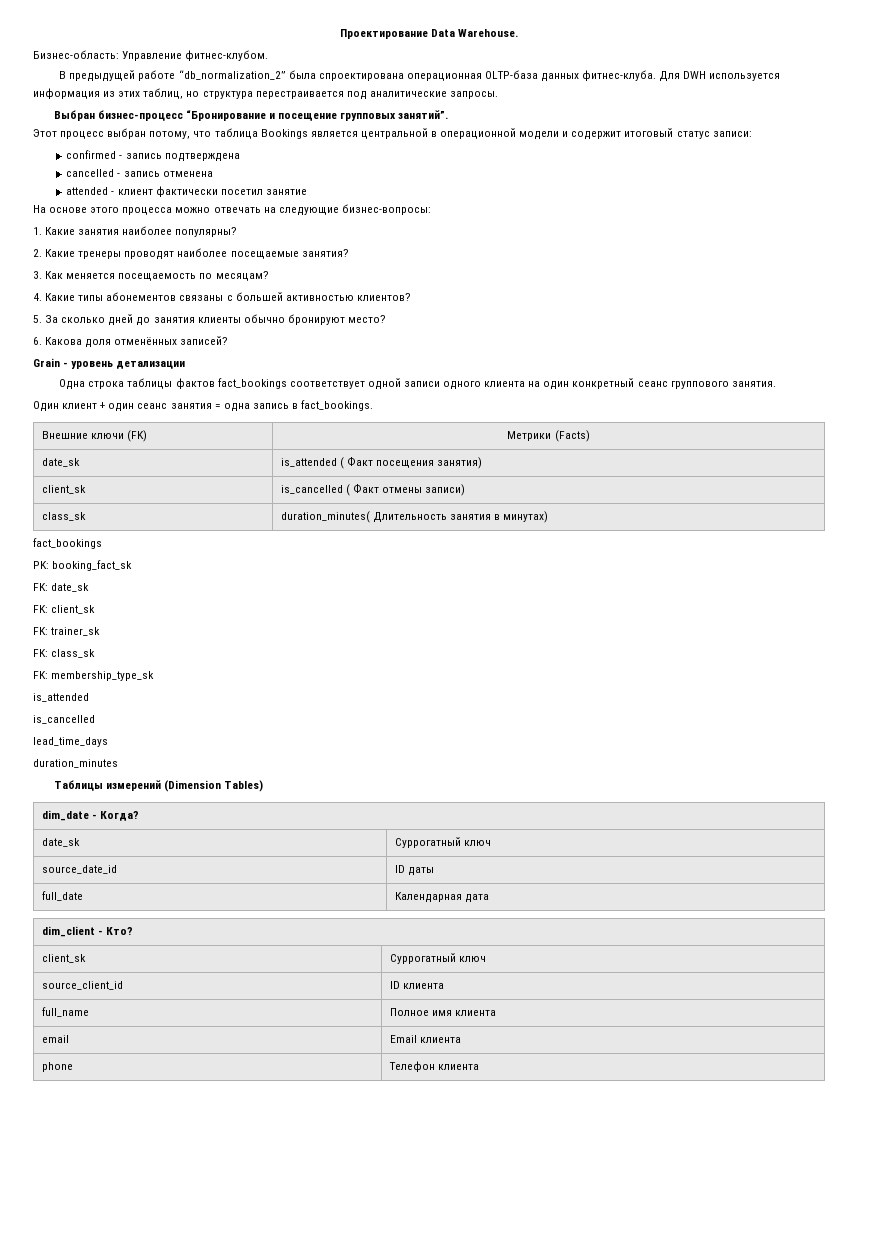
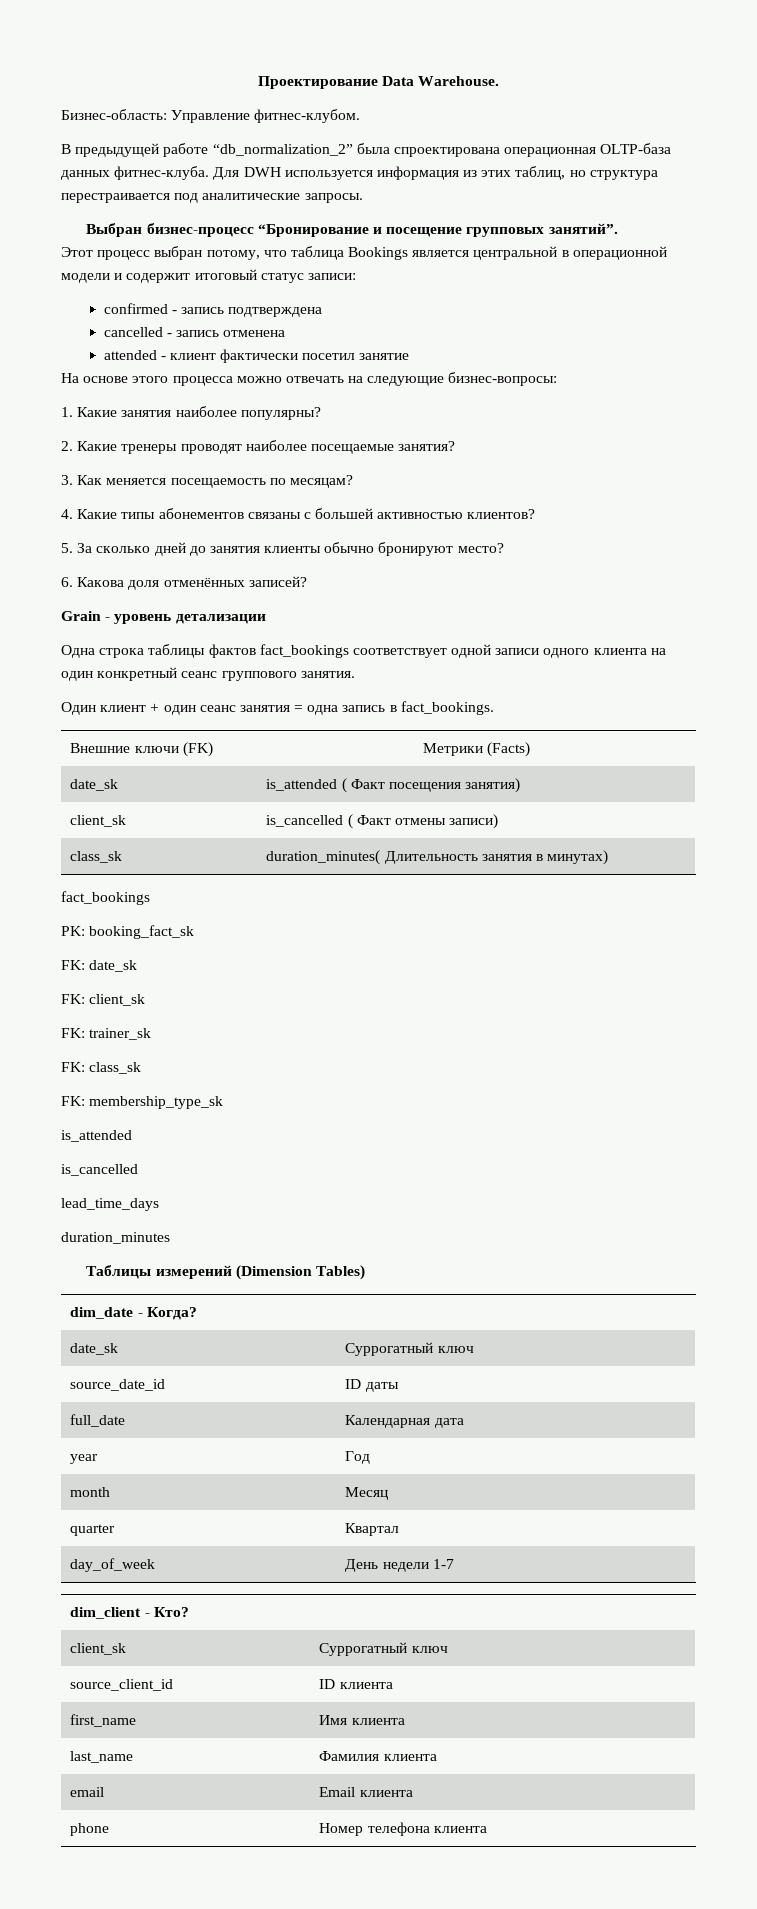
+ year | Год
+ month | Месяц
+ quarter | Квартал
+ day_of_week | День недели 1-7
- full_name | Полное имя клиента
+ first_name | Имя клиента
+ last_name | Фамилия клиента
- phone | Телефон клиента
+ phone | Номер телефона клиента

